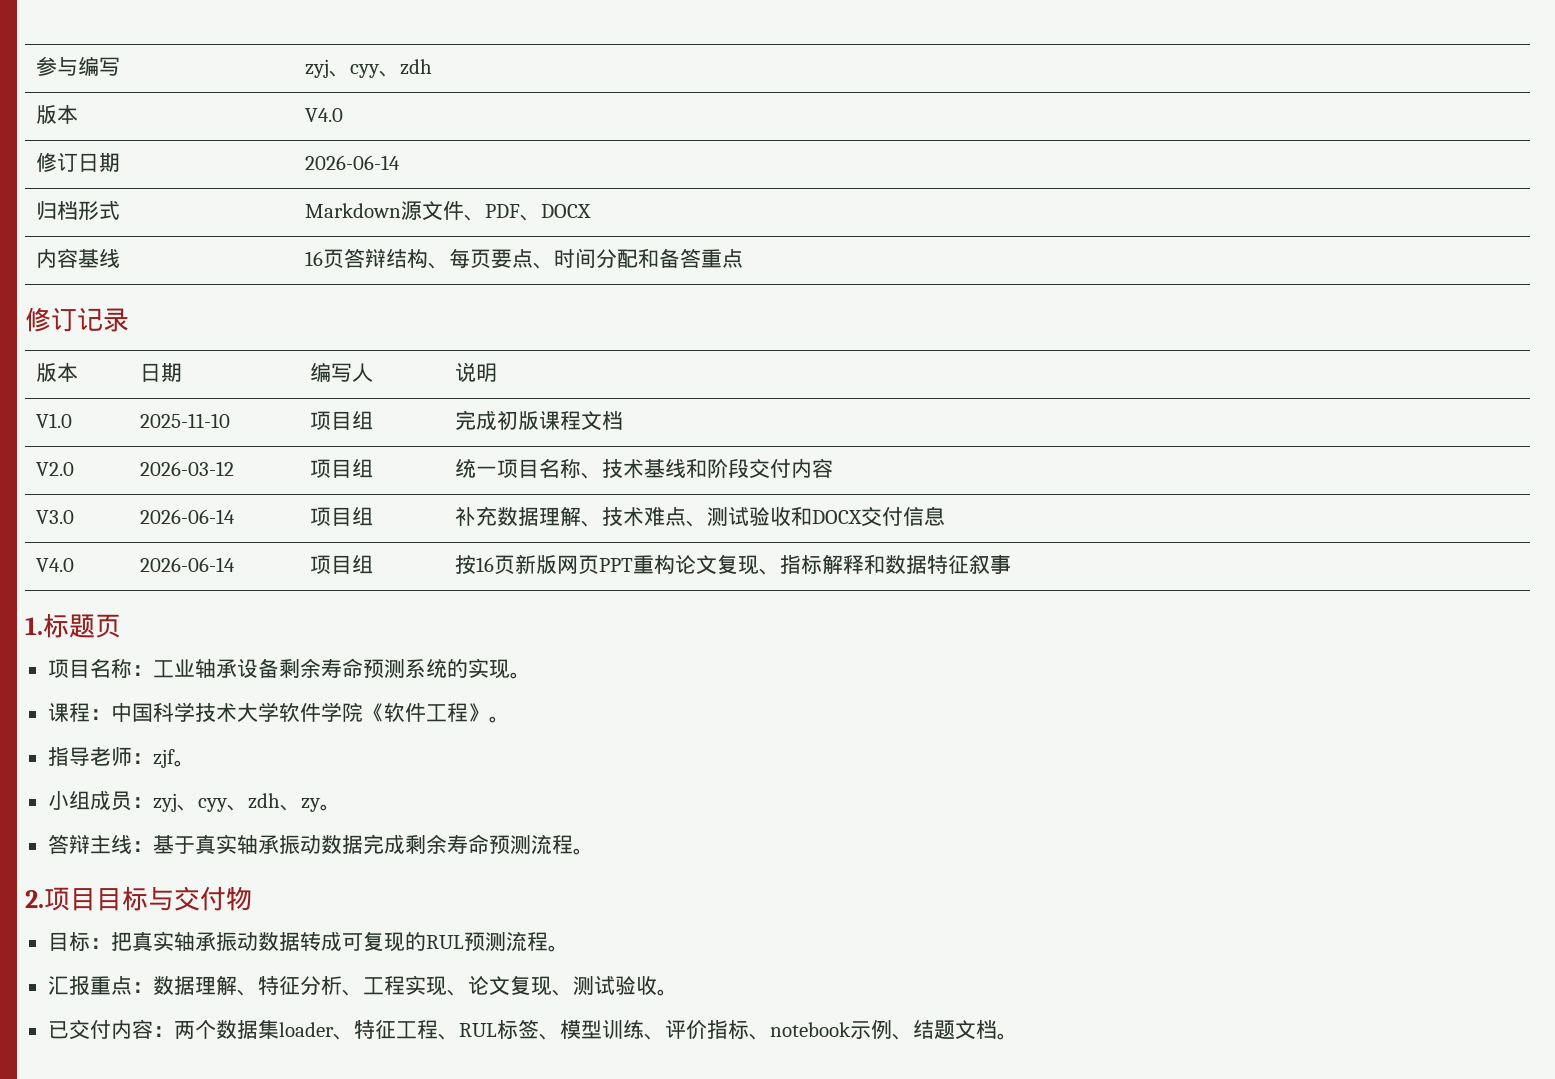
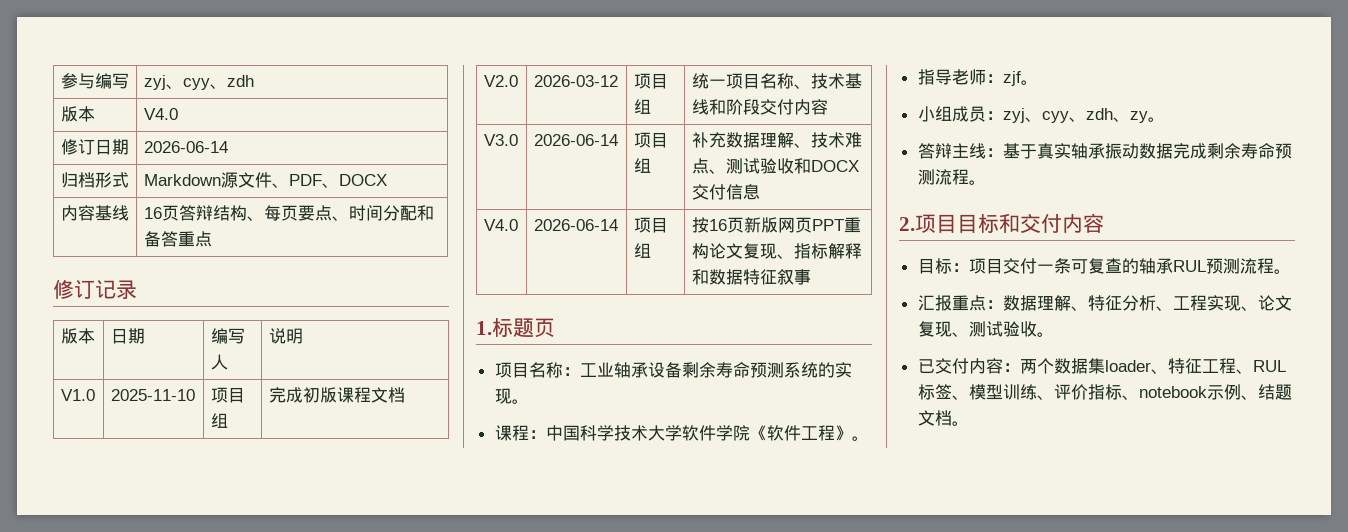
- 2.项目目标与交付物
+ 2.项目目标和交付内容
- 目标：把真实轴承振动数据转成可复现的RUL预测流程。
+ 目标：项目交付一条可复查的轴承RUL预测流程。

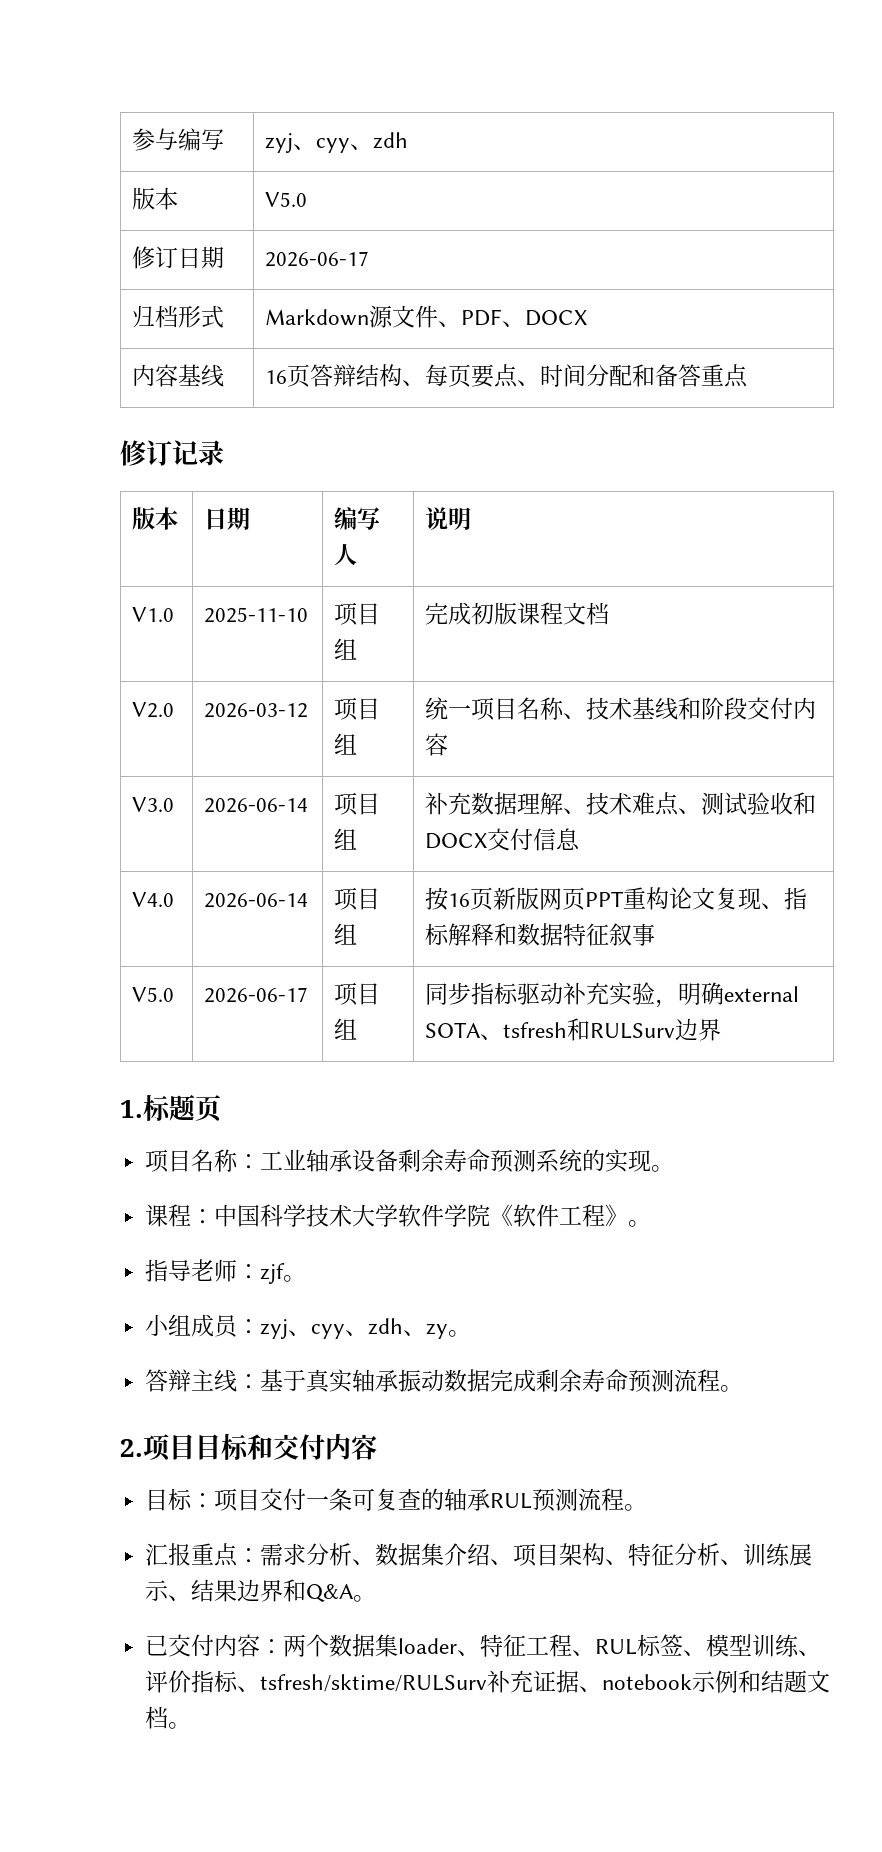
- 版本 | V4.0
+ 版本 | V5.0
- 修订日期 | 2026-06-14
+ 修订日期 | 2026-06-17
+ V5.0 | 2026-06-17 | 项目组 | 同步指标驱动补充实验，明确external SOTA、tsfresh和RULSurv边界
- 汇报重点：数据理解、特征分析、工程实现、论文复现、测试验收。
+ 汇报重点：需求分析、数据集介绍、项目架构、特征分析、训练展示、结果边界和Q&A。
- 已交付内容：两个数据集loader、特征工程、RUL标签、模型训练、评价指标、notebook示例、结题文档。
+ 已交付内容：两个数据集loader、特征工程、RUL标签、模型训练、评价指标、tsfresh/sktime/RULSurv补充证据、notebook示例和结题文档。

